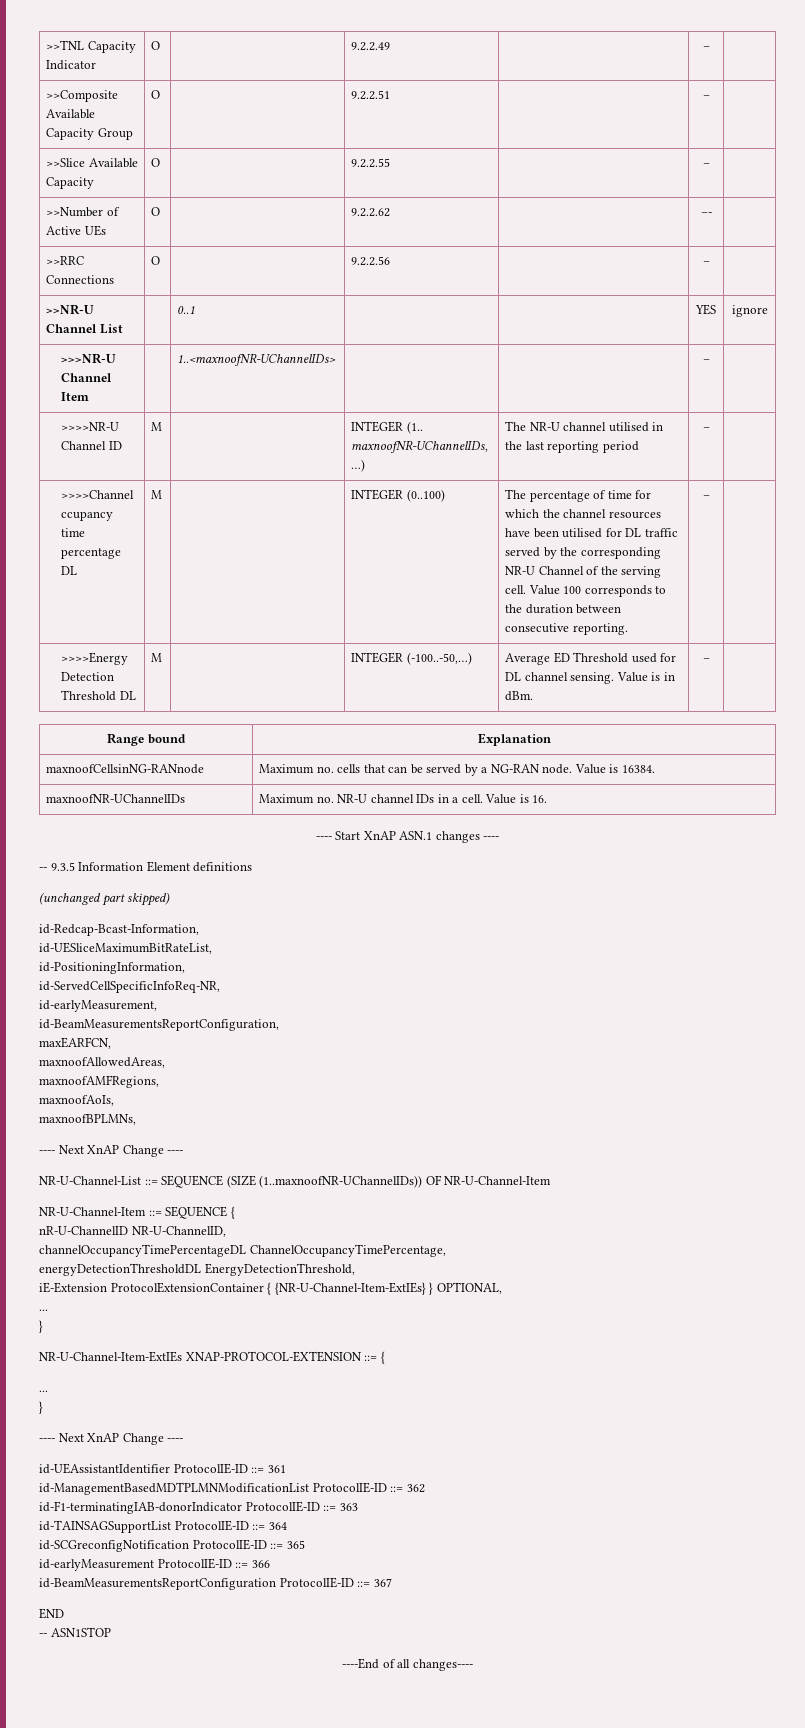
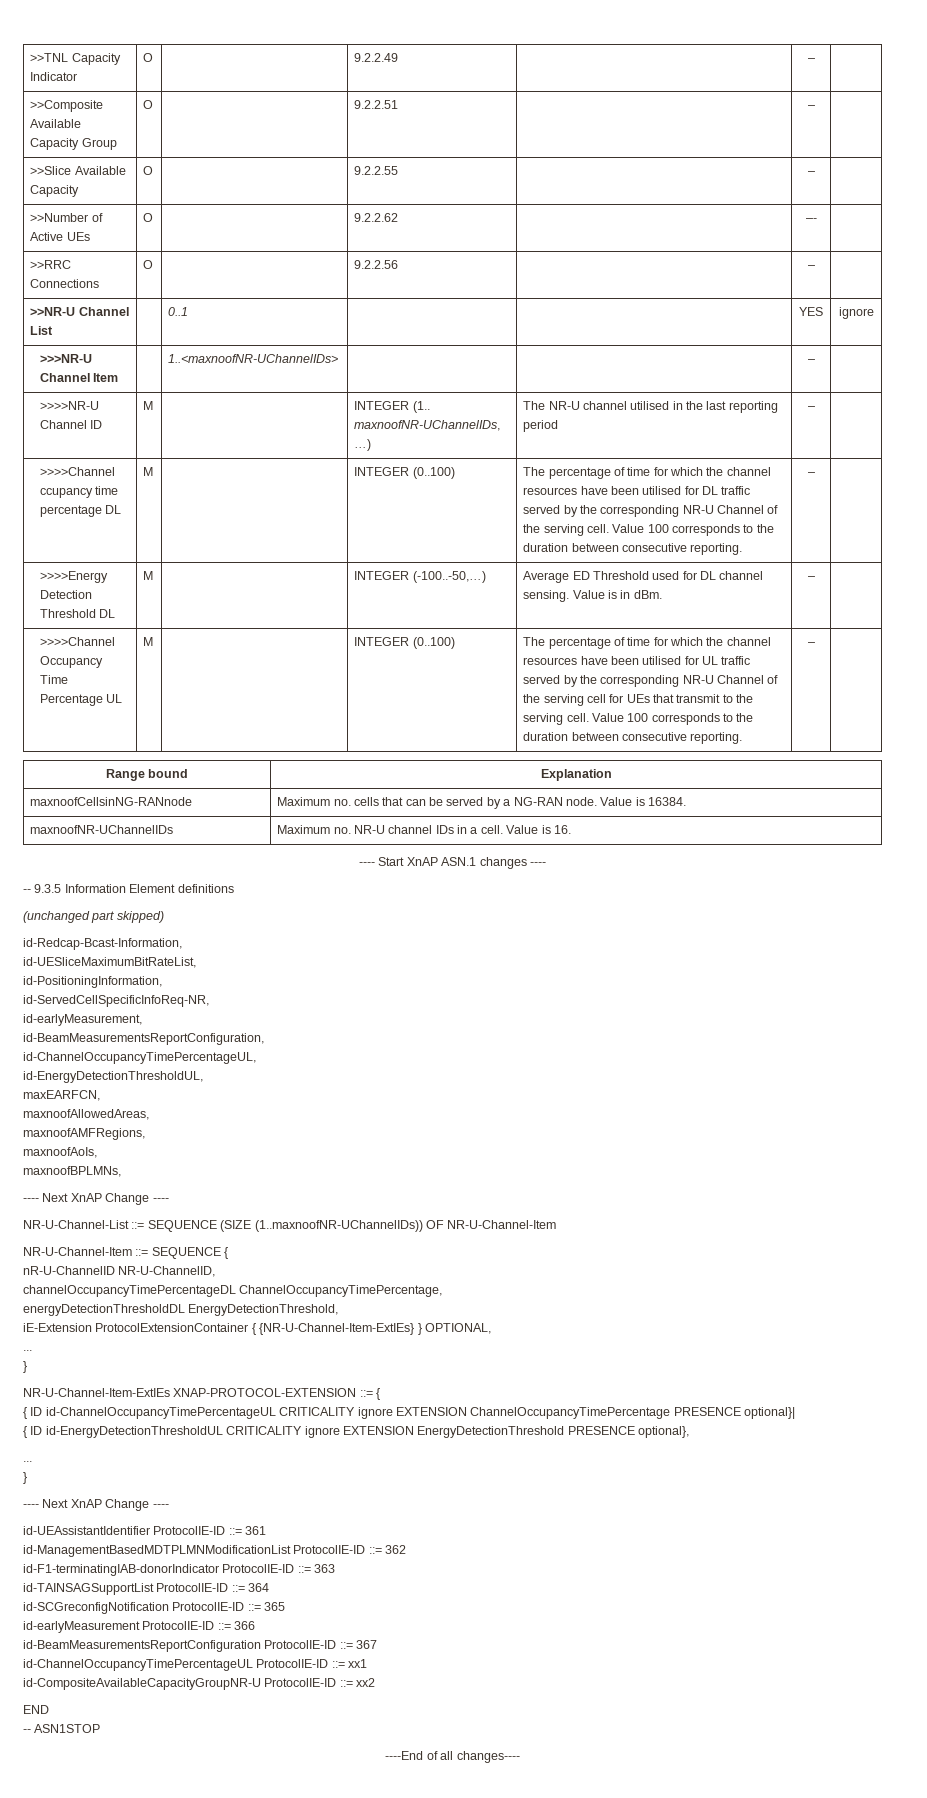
+ >>>>Channel Occupancy Time Percentage UL | M | | INTEGER (0..100) | The percentage of time for which the channel resources have been utilised for UL traffic served by the corresponding NR-U Channel of the serving cell for UEs that transmit to the serving cell. Value 100 corresponds to the duration between consecutive reporting. | –
+ id-ChannelOccupancyTimePercentageUL,
+ id-EnergyDetectionThresholdUL,
+ { ID id-ChannelOccupancyTimePercentageUL CRITICALITY ignore EXTENSION ChannelOccupancyTimePercentage PRESENCE optional}|
+ { ID id-EnergyDetectionThresholdUL CRITICALITY ignore EXTENSION EnergyDetectionThreshold PRESENCE optional},
+ id-ChannelOccupancyTimePercentageUL ProtocolIE-ID ::= xx1
+ id-CompositeAvailableCapacityGroupNR-U ProtocolIE-ID ::= xx2

